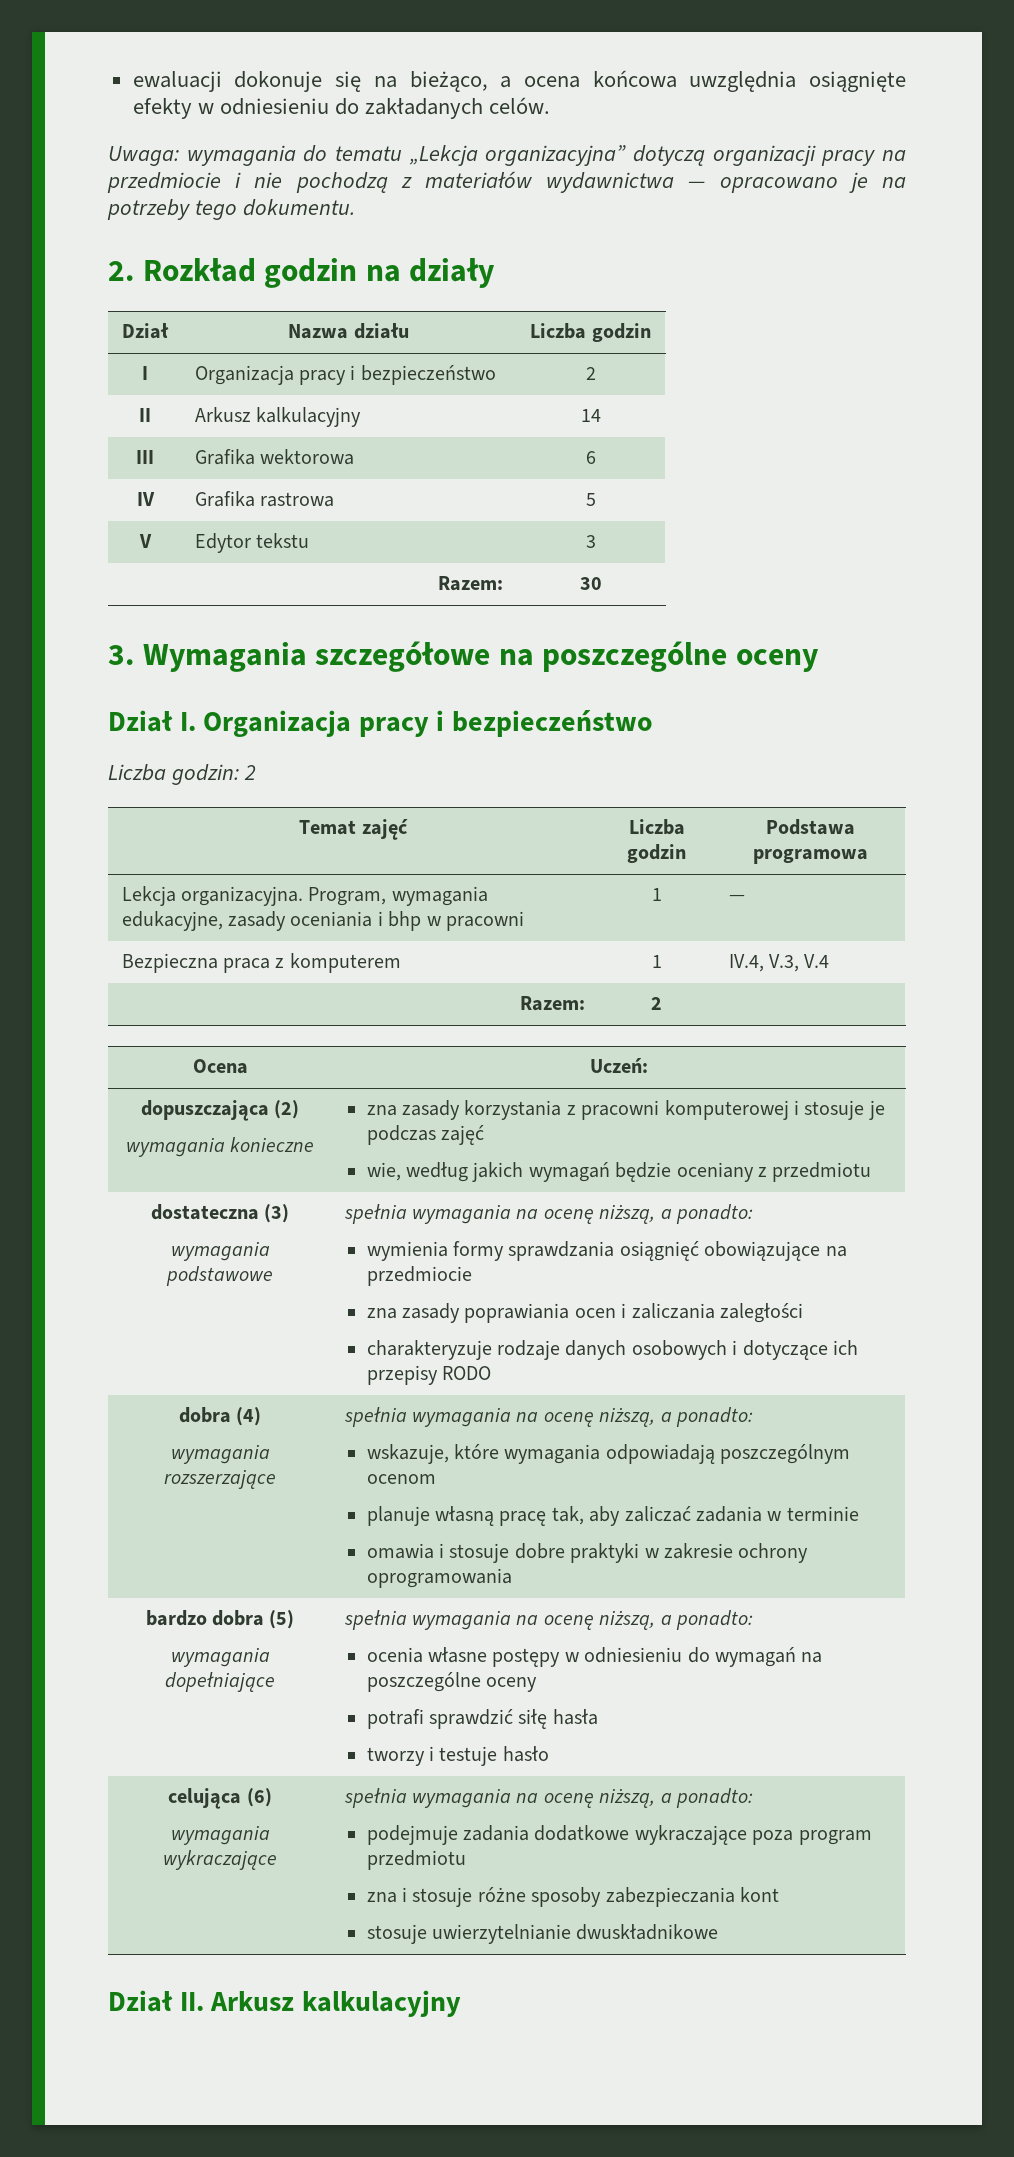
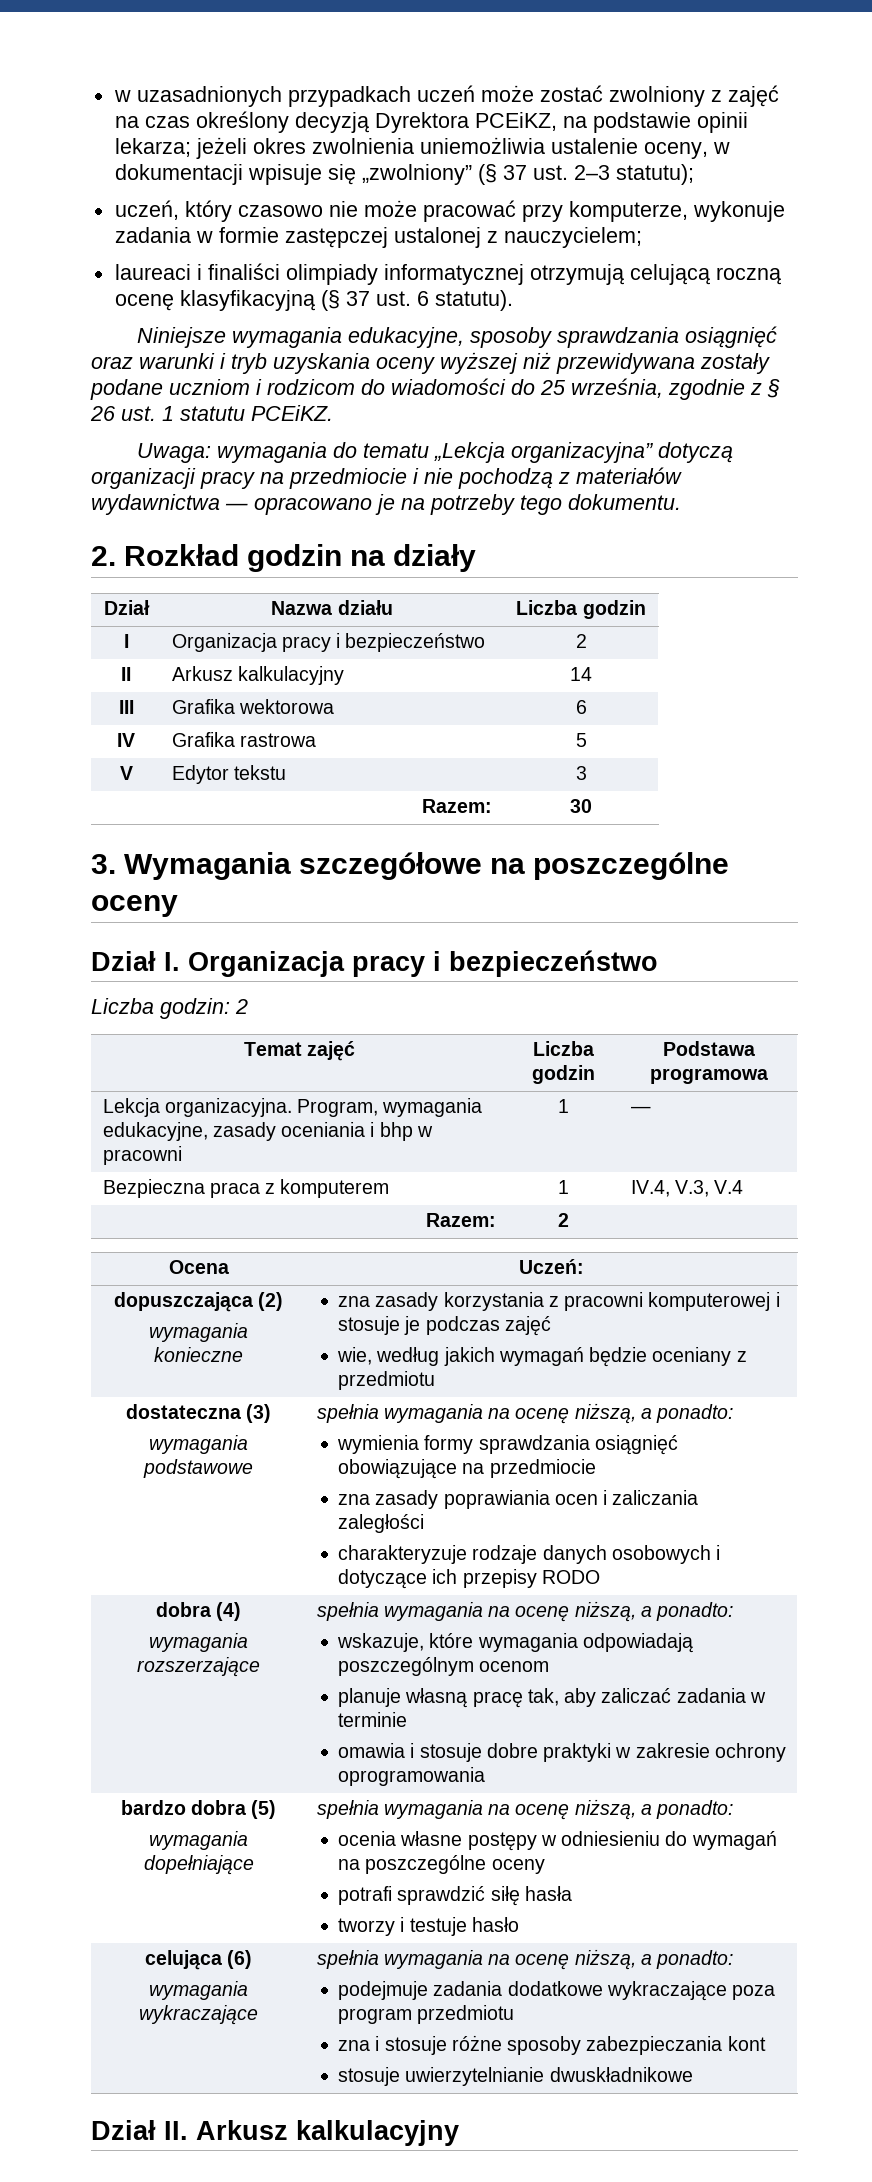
- ewaluacji dokonuje się na bieżąco, a ocena końcowa uwzględnia osiągnięte efekty w odniesieniu do zakładanych celów.
+ w uzasadnionych przypadkach uczeń może zostać zwolniony z zajęć na czas określony decyzją Dyrektora PCEiKZ, na podstawie opinii lekarza; jeżeli okres zwolnienia uniemożliwia ustalenie oceny, w dokumentacji wpisuje się „zwolniony” (§ 37 ust. 2–3 statutu);
+ uczeń, który czasowo nie może pracować przy komputerze, wykonuje zadania w formie zastępczej ustalonej z nauczycielem;
+ laureaci i finaliści olimpiady informatycznej otrzymują celującą roczną ocenę klasyfikacyjną (§ 37 ust. 6 statutu).
+ Niniejsze wymagania edukacyjne, sposoby sprawdzania osiągnięć oraz warunki i tryb uzyskania oceny wyższej niż przewidywana zostały podane uczniom i rodzicom do wiadomości do 25 września, zgodnie z § 26 ust. 1 statutu PCEiKZ.

